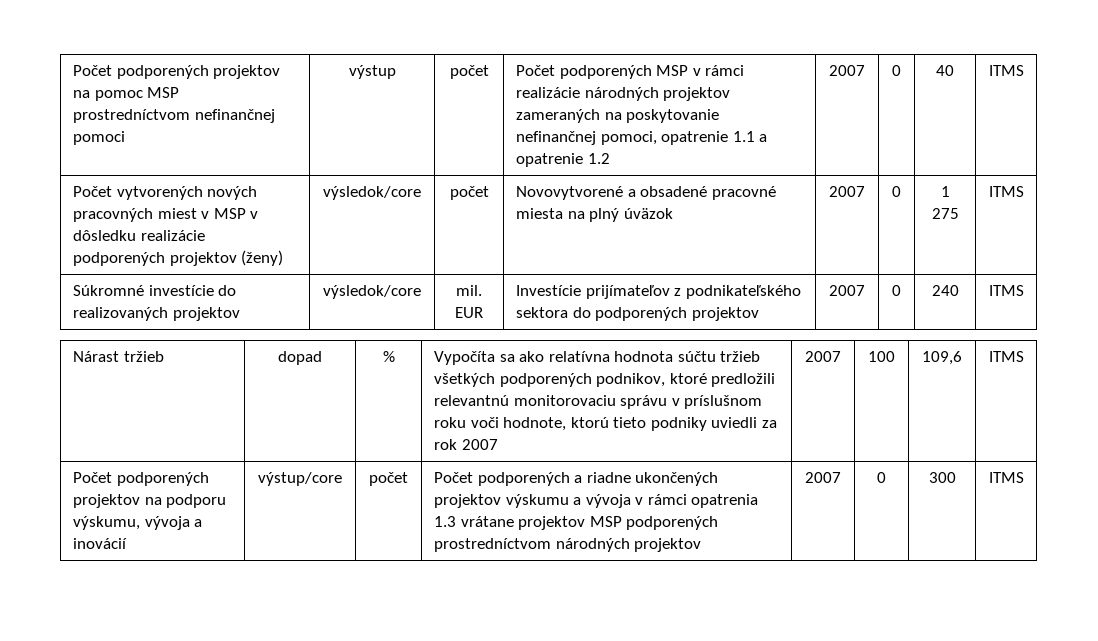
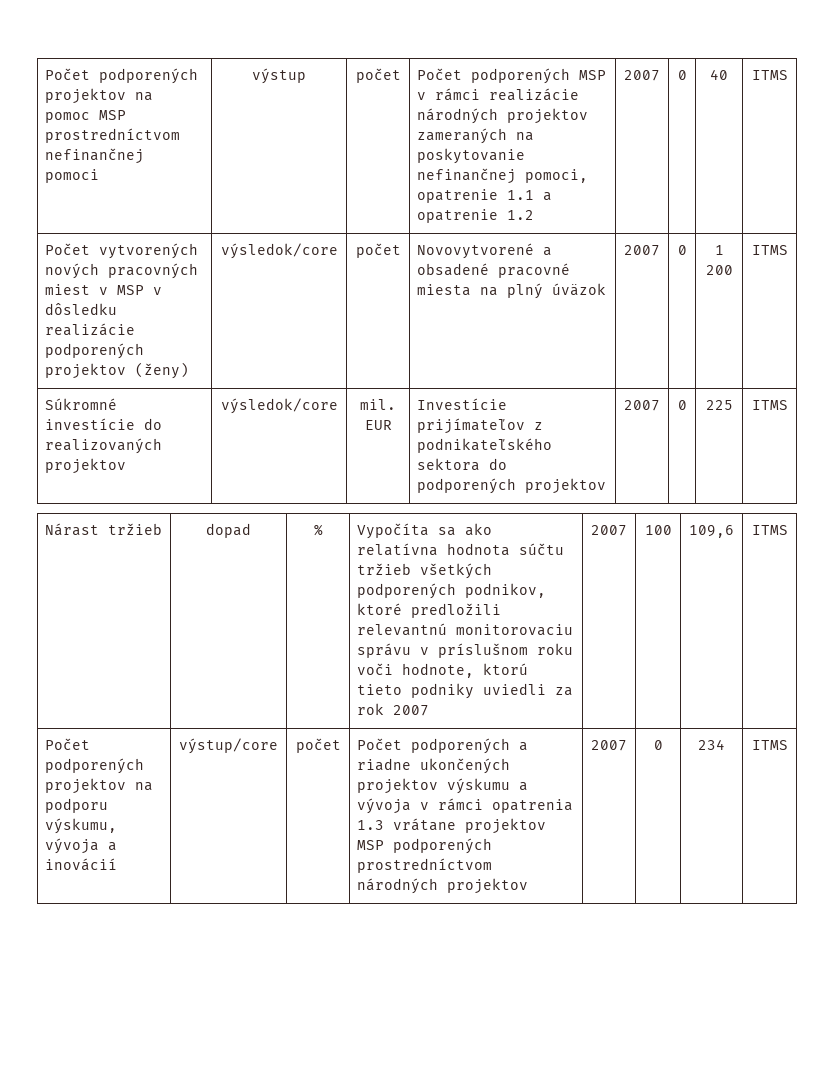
- Počet vytvorených nových pracovných miest v MSP v dôsledku realizácie podporených projektov (ženy) | výsledok/core | počet | Novovytvorené a obsadené pracovné miesta na plný úväzok | 2007 | 0 | 1 275 | ITMS
+ Počet vytvorených nových pracovných miest v MSP v dôsledku realizácie podporených projektov (ženy) | výsledok/core | počet | Novovytvorené a obsadené pracovné miesta na plný úväzok | 2007 | 0 | 1 200 | ITMS
- Súkromné investície do realizovaných projektov | výsledok/core | mil. EUR | Investície prijímateľov z podnikateľského sektora do podporených projektov | 2007 | 0 | 240 | ITMS
+ Súkromné investície do realizovaných projektov | výsledok/core | mil. EUR | Investície prijímateľov z podnikateľského sektora do podporených projektov | 2007 | 0 | 225 | ITMS
- Počet podporených projektov na podporu výskumu, vývoja a inovácií | výstup/core | počet | Počet podporených a riadne ukončených projektov výskumu a vývoja v rámci opatrenia 1.3 vrátane projektov MSP podporených prostredníctvom národných projektov | 2007 | 0 | 300 | ITMS
+ Počet podporených projektov na podporu výskumu, vývoja a inovácií | výstup/core | počet | Počet podporených a riadne ukončených projektov výskumu a vývoja v rámci opatrenia 1.3 vrátane projektov MSP podporených prostredníctvom národných projektov | 2007 | 0 | 234 | ITMS

